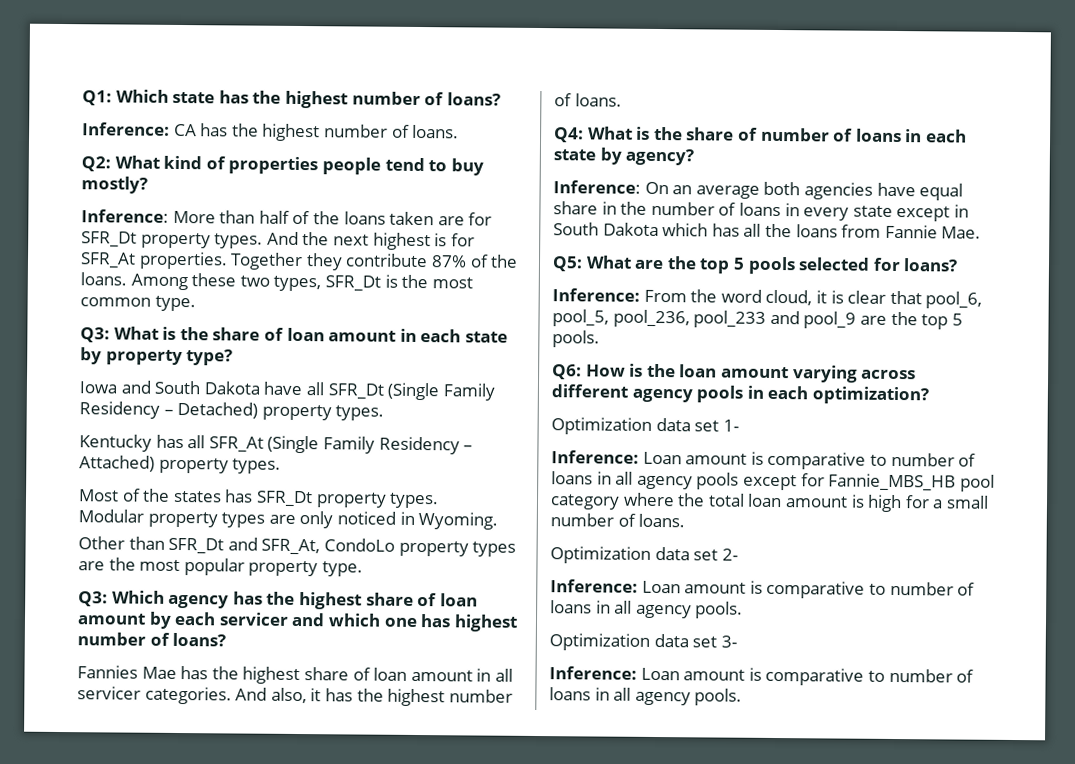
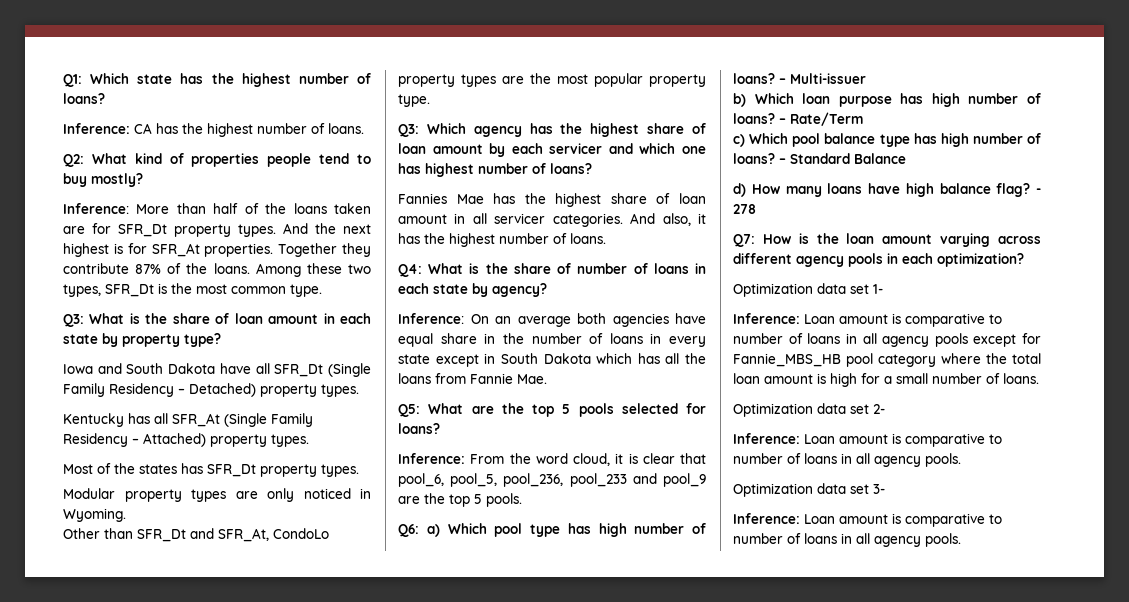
- Q6: How is the loan amount varying across different agency pools in each optimization?
+ Q6: a) Which pool type has high number of loans? – Multi-issuer
+ b) Which loan purpose has high number of loans? – Rate/Term
+ c) Which pool balance type has high number of loans? – Standard Balance
+ d) How many loans have high balance flag? - 278
+ Q7: How is the loan amount varying across different agency pools in each optimization?

